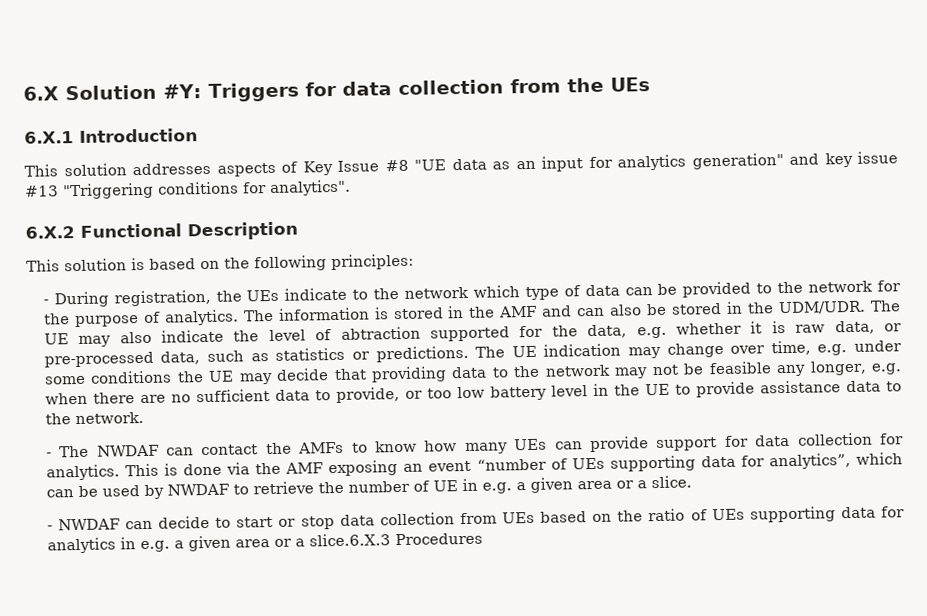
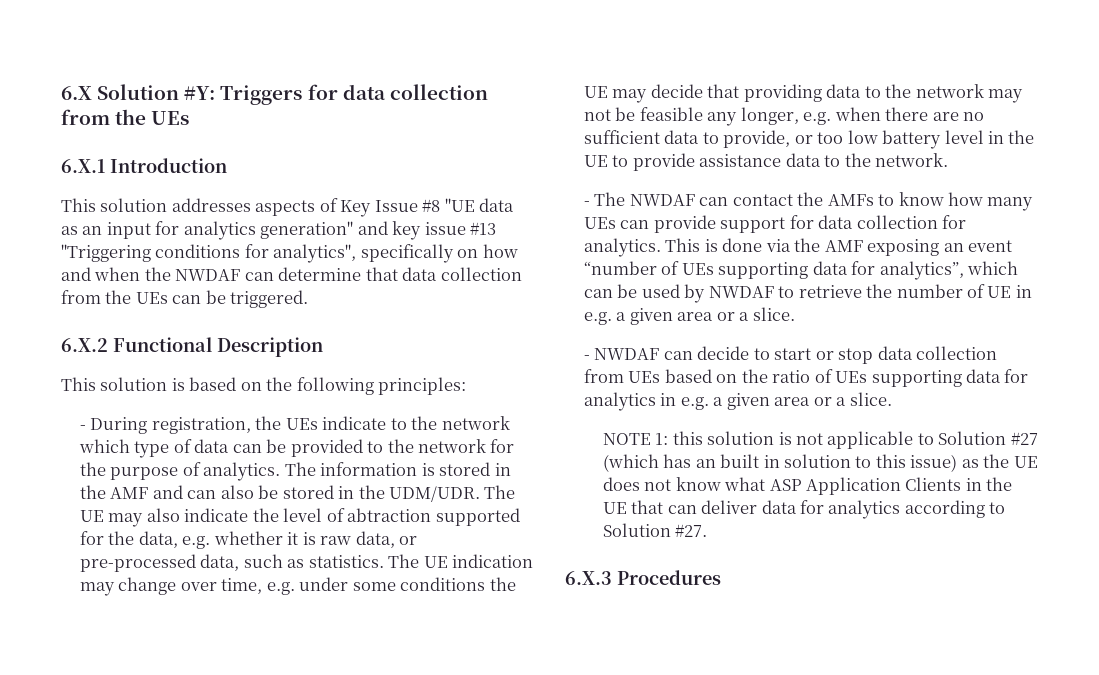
- This solution addresses aspects of Key Issue #8 "UE data as an input for analytics generation" and key issue #13 "Triggering conditions for analytics".
+ This solution addresses aspects of Key Issue #8 "UE data as an input for analytics generation" and key issue #13 "Triggering conditions for analytics", specifically on how and when the NWDAF can determine that data collection from the UEs can be triggered.
- The UE may also indicate the level of abtraction supported for the data, e.g. whether it is raw data, or pre-processed data, such as statistics or predictions.
+ The UE may also indicate the level of abtraction supported for the data, e.g. whether it is raw data, or pre-processed data, such as statistics.
- - NWDAF can decide to start or stop data collection from UEs based on the ratio of UEs supporting data for analytics in e.g. a given area or a slice.6.X.3 Procedures
+ - NWDAF can decide to start or stop data collection from UEs based on the ratio of UEs supporting data for analytics in e.g. a given area or a slice.
+ NOTE 1: this solution is not applicable to Solution #27 (which has an built in solution to this issue) as the UE does not know what ASP Application Clients in the UE that can deliver data for analytics according to Solution #27.
+ 6.X.3 Procedures

